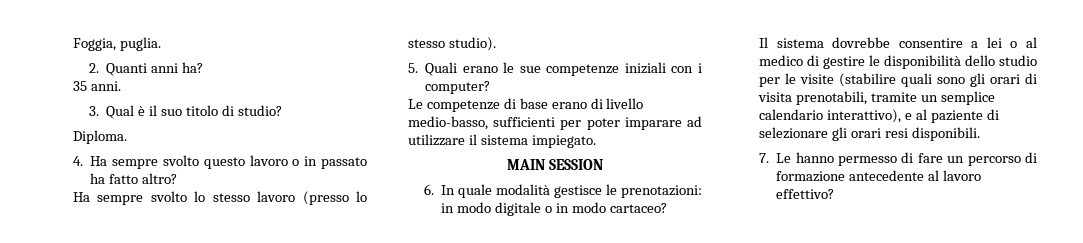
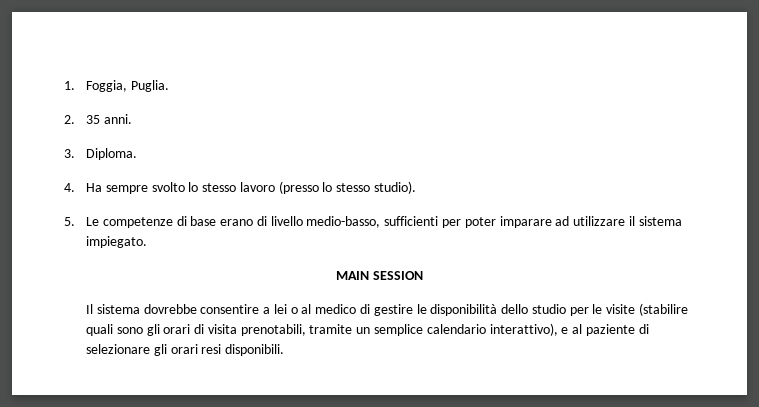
- Foggia, puglia.
- 2. Quanti anni ha?
- 35 anni.
- 3. Qual è il suo titolo di studio?
- Diploma.
+ 1. Foggia, Puglia.
+ 2. 35 anni.
+ 3. Diploma.
- 4. Ha sempre svolto questo lavoro o in passato ha fatto altro?
- Ha sempre svolto lo stesso lavoro (presso lo stesso studio).
+ 4. Ha sempre svolto lo stesso lavoro (presso lo stesso studio).
- 5. Quali erano le sue competenze iniziali con i computer?
- Le competenze di base erano di livello medio-basso, sufficienti per poter imparare ad utilizzare il sistema impiegato.
+ 5. Le competenze di base erano di livello medio-basso, sufficienti per poter imparare ad utilizzare il sistema impiegato.
- 6. In quale modalità gestisce le prenotazioni: in modo digitale o in modo cartaceo?
- 7. Le hanno permesso di fare un percorso di formazione antecedente al lavoro effettivo?

